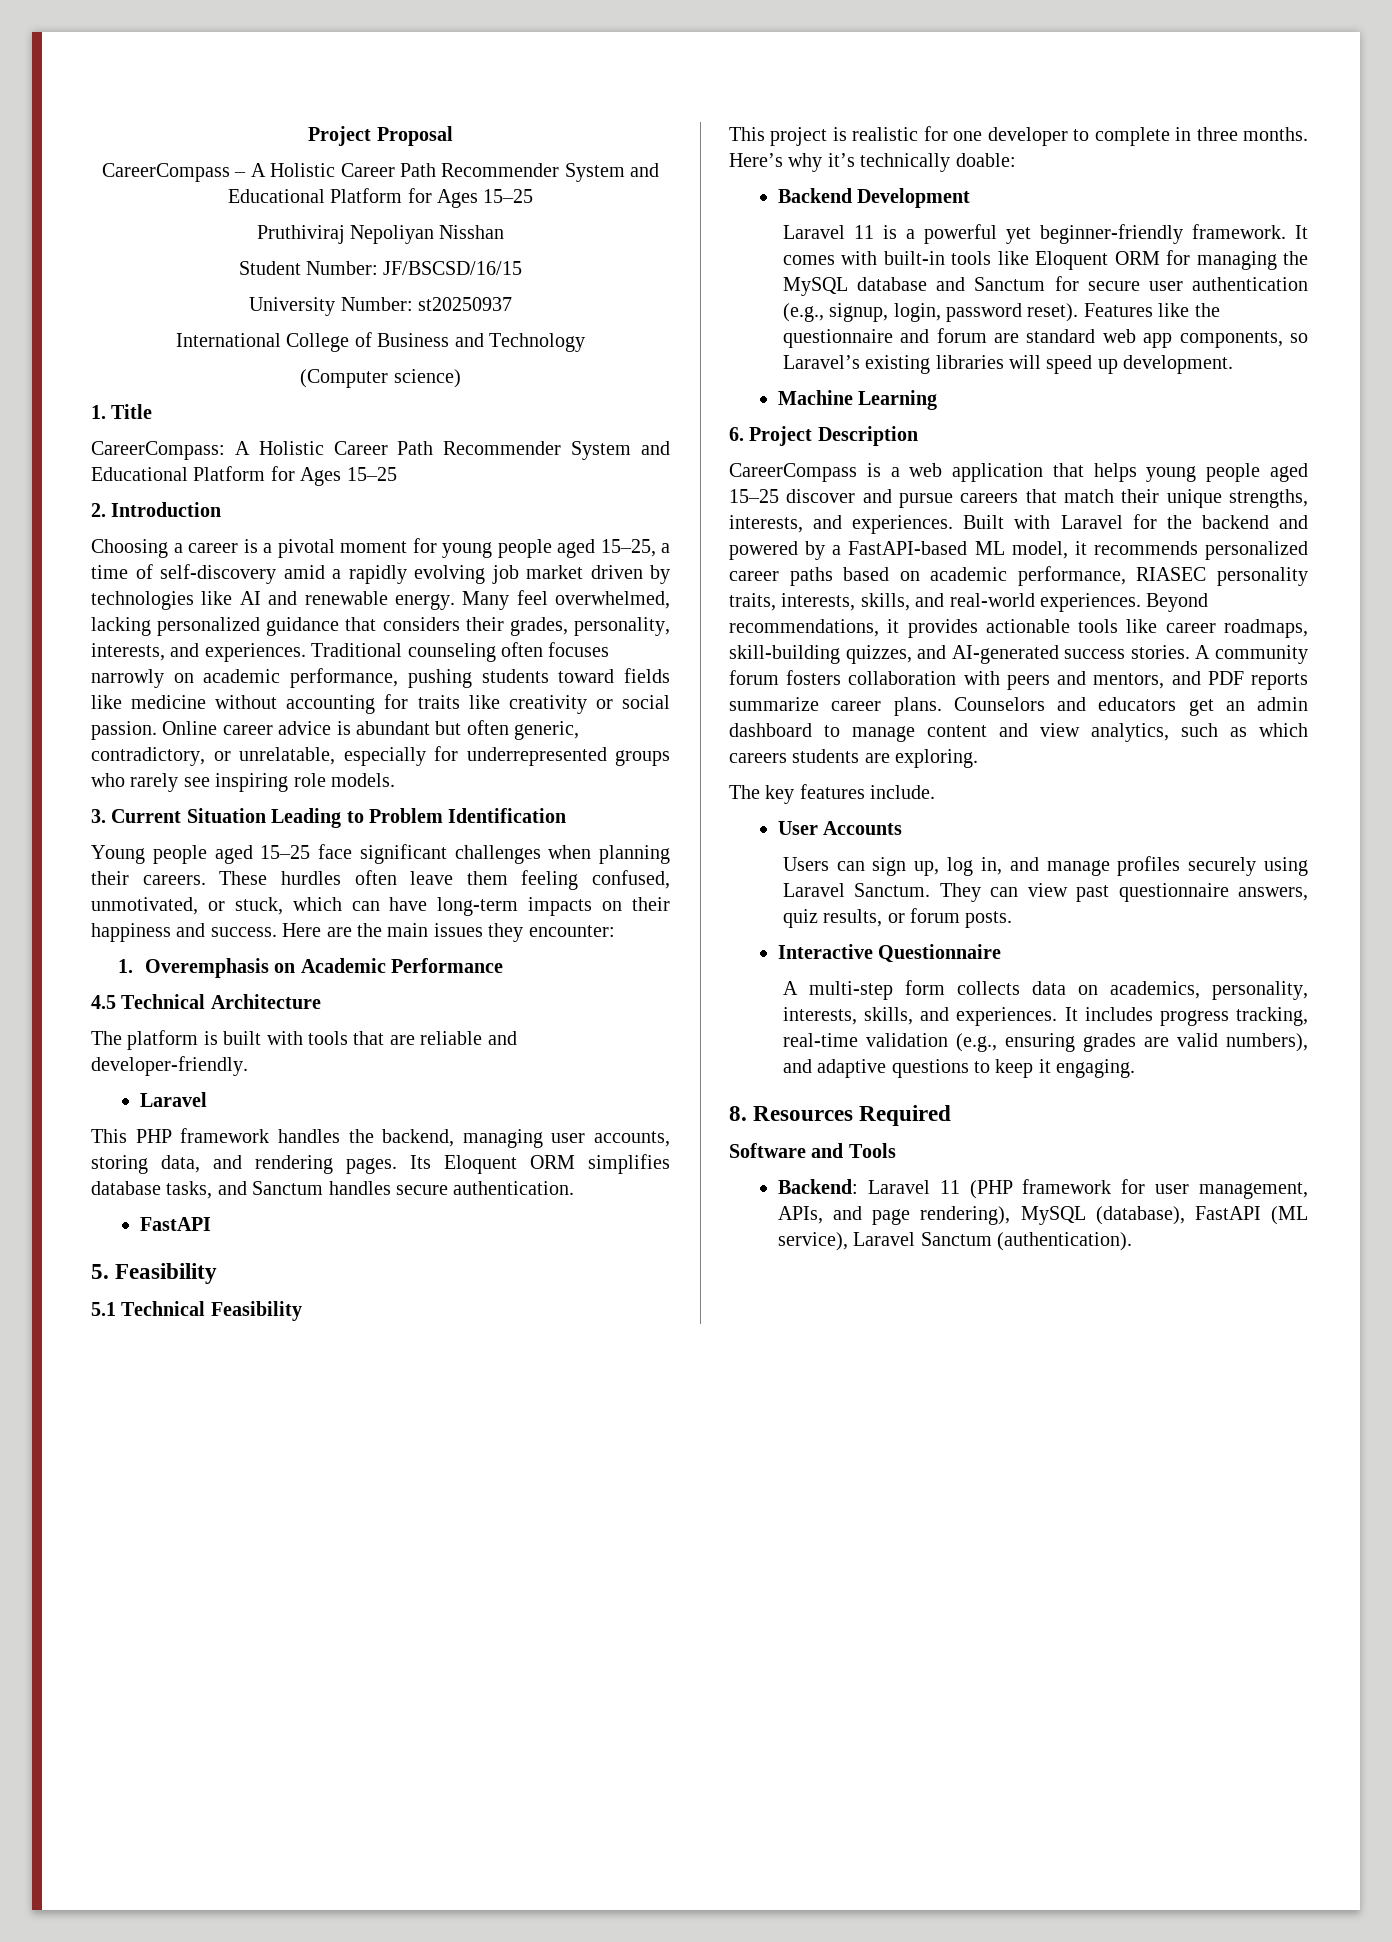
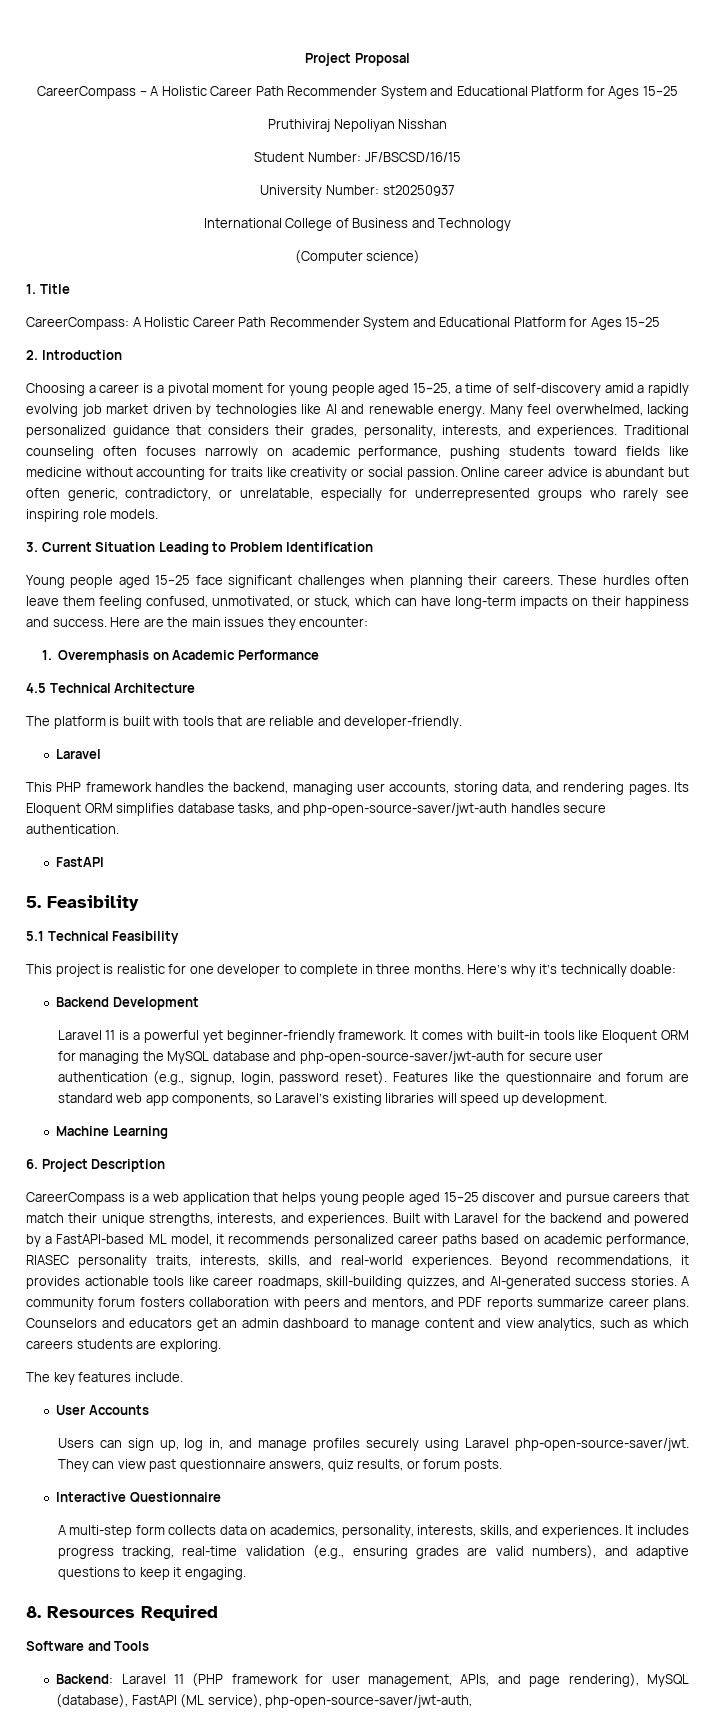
- Its Eloquent ORM simplifies database tasks, and Sanctum handles secure authentication.
+ Its Eloquent ORM simplifies database tasks, and php-open-source-saver/jwt-auth handles secure authentication.
- It comes with built-in tools like Eloquent ORM for managing the MySQL database and Sanctum for secure user authentication (e.g., signup, login, password reset).
+ It comes with built-in tools like Eloquent ORM for managing the MySQL database and php-open-source-saver/jwt-auth for secure user authentication (e.g., signup, login, password reset).
- Users can sign up, log in, and manage profiles securely using Laravel Sanctum.
+ Users can sign up, log in, and manage profiles securely using Laravel php-open-source-saver/jwt.
- Backend: Laravel 11 (PHP framework for user management, APIs, and page rendering), MySQL (database), FastAPI (ML service), Laravel Sanctum (authentication).
+ Backend: Laravel 11 (PHP framework for user management, APIs, and page rendering), MySQL (database), FastAPI (ML service), php-open-source-saver/jwt-auth,

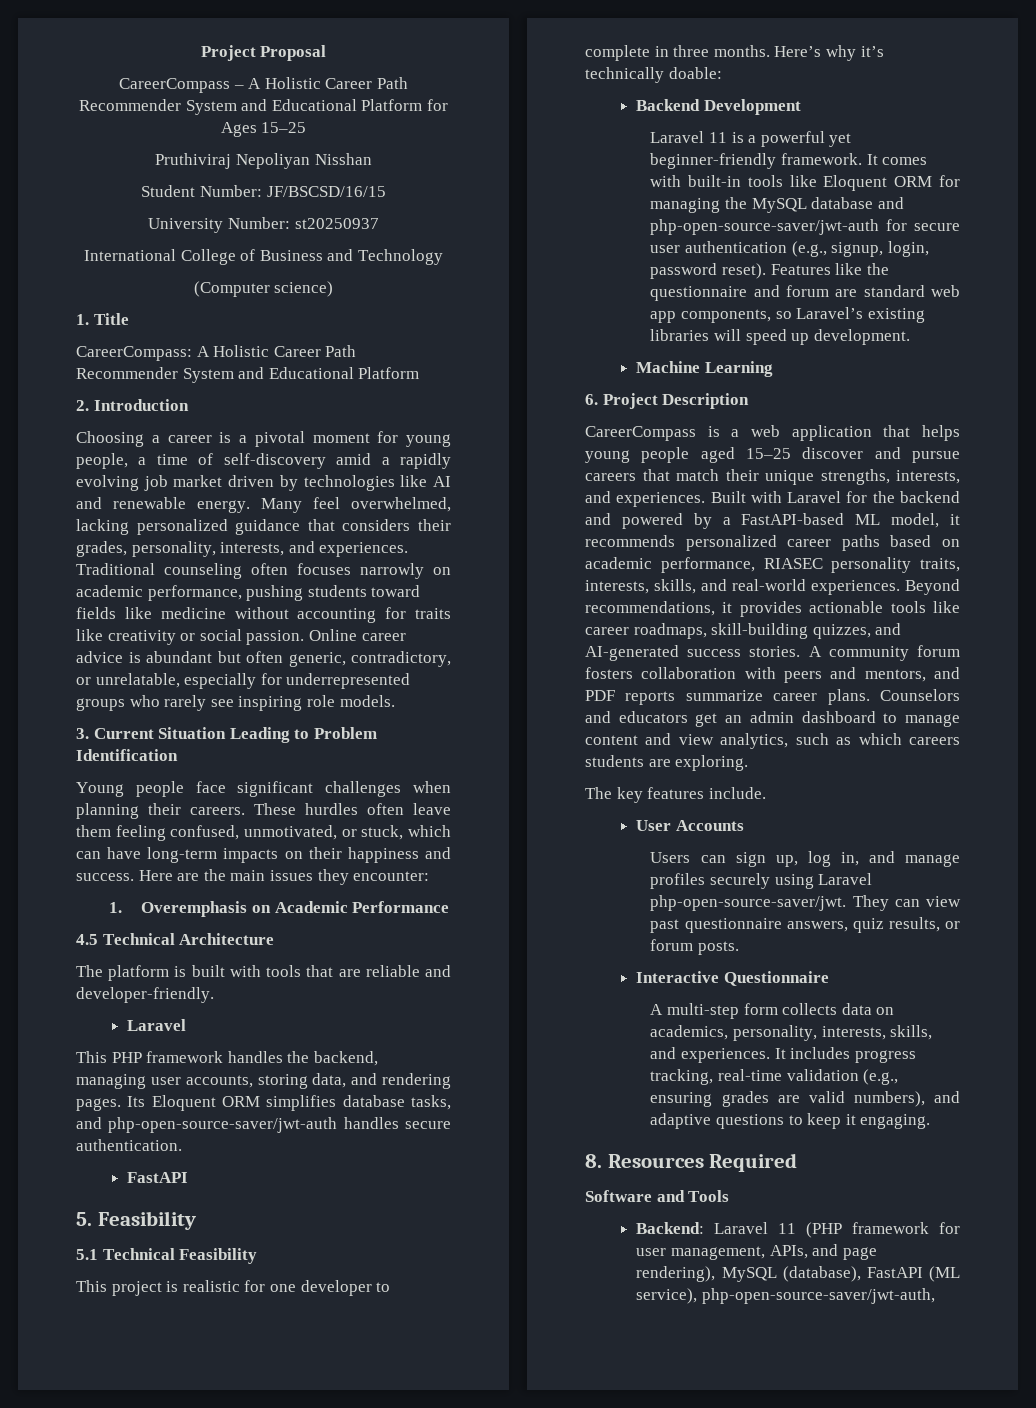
- CareerCompass: A Holistic Career Path Recommender System and Educational Platform for Ages 15–25
+ CareerCompass: A Holistic Career Path Recommender System and Educational Platform
- Choosing a career is a pivotal moment for young people aged 15–25, a time of self-discovery amid a rapidly evolving job market driven by technologies like AI and renewable energy.
+ Choosing a career is a pivotal moment for young people, a time of self-discovery amid a rapidly evolving job market driven by technologies like AI and renewable energy.
- Young people aged 15–25 face significant challenges when planning their careers.
+ Young people face significant challenges when planning their careers.

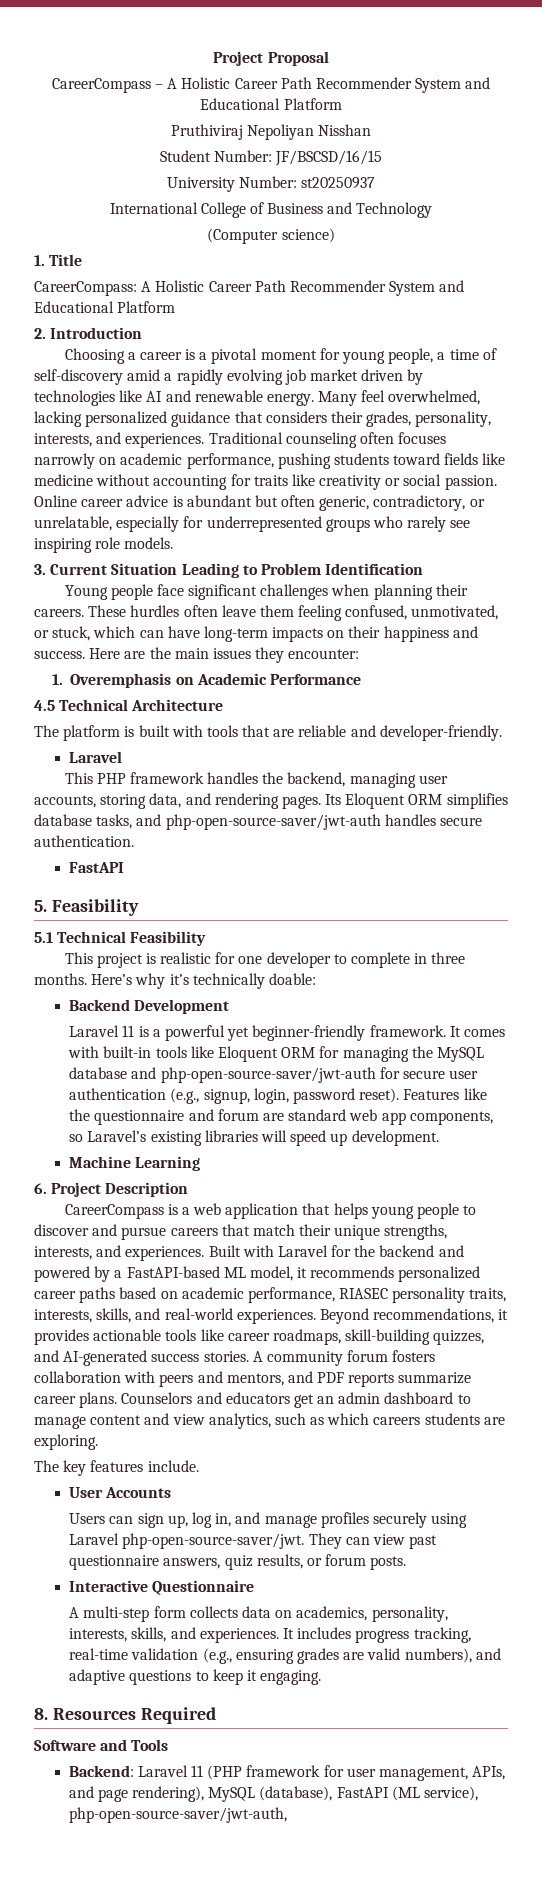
- CareerCompass – A Holistic Career Path Recommender System and Educational Platform for Ages 15–25
+ CareerCompass – A Holistic Career Path Recommender System and Educational Platform
- CareerCompass is a web application that helps young people aged 15–25 discover and pursue careers that match their unique strengths, interests, and experiences.
+ CareerCompass is a web application that helps young people to discover and pursue careers that match their unique strengths, interests, and experiences.

